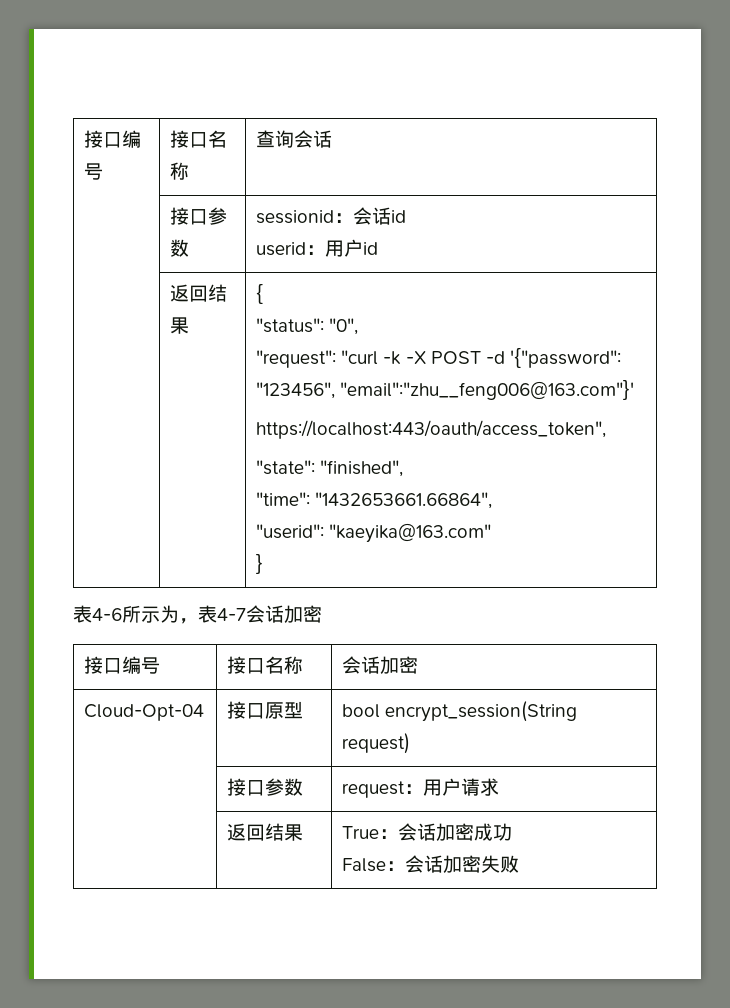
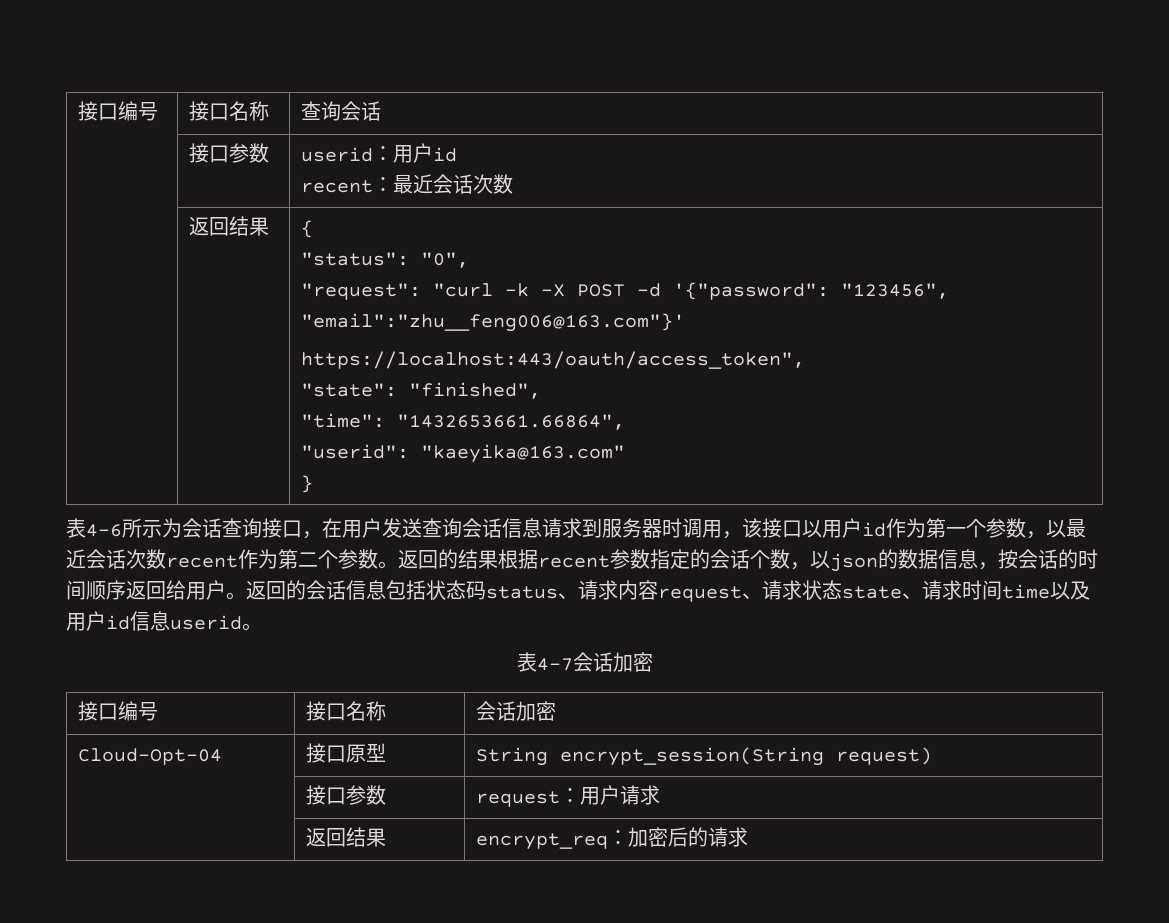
- | 接口参数 | sessionid：会话id
- userid：用户id
+ | 接口参数 | userid：用户id
+ recent：最近会话次数
- 表4-6所示为，表4-7会话加密
+ 表4-6所示为会话查询接口，在用户发送查询会话信息请求到服务器时调用，该接口以用户id作为第一个参数，以最近会话次数recent作为第二个参数。返回的结果根据recent参数指定的会话个数，以json的数据信息，按会话的时间顺序返回给用户。返回的会话信息包括状态码status、请求内容request、请求状态state、请求时间time以及用户id信息userid。
+ 表4-7会话加密
- Cloud-Opt-04 | 接口原型 | bool encrypt_session(String request)
+ Cloud-Opt-04 | 接口原型 | String encrypt_session(String request)
- | 返回结果 | True：会话加密成功
- False：会话加密失败
+ | 返回结果 | encrypt_req：加密后的请求

